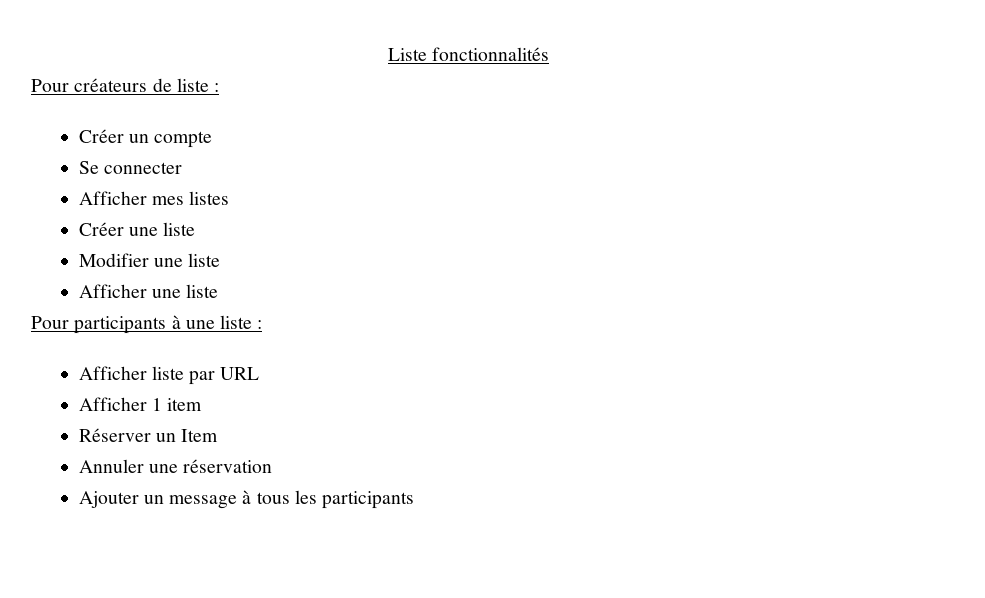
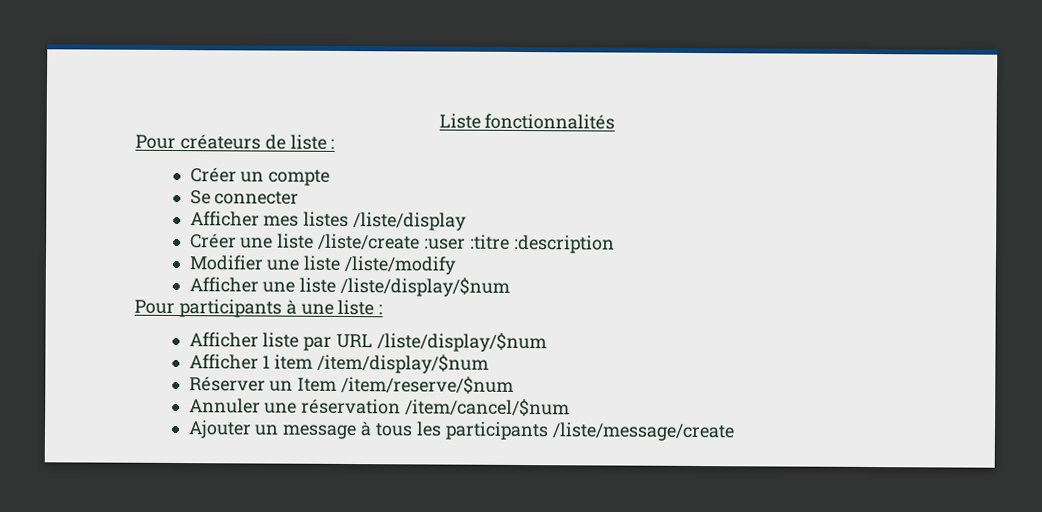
- Afficher mes listes
+ Afficher mes listes /liste/display
- Créer une liste
+ Créer une liste /liste/create :user :titre :description
- Modifier une liste
+ Modifier une liste /liste/modify
- Afficher une liste
+ Afficher une liste /liste/display/$num
- Afficher liste par URL
+ Afficher liste par URL /liste/display/$num
- Afficher 1 item
+ Afficher 1 item /item/display/$num
- Réserver un Item
+ Réserver un Item /item/reserve/$num
- Annuler une réservation
+ Annuler une réservation /item/cancel/$num
- Ajouter un message à tous les participants
+ Ajouter un message à tous les participants /liste/message/create

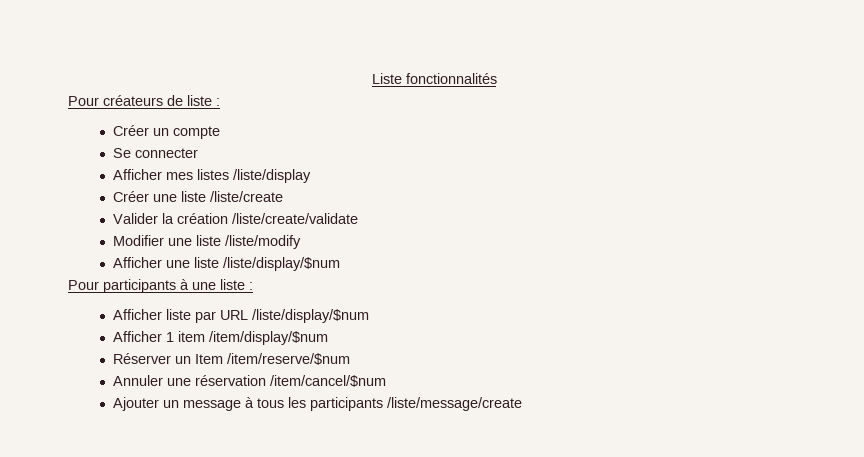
- Créer une liste /liste/create :user :titre :description
+ Créer une liste /liste/create
+ Valider la création /liste/create/validate

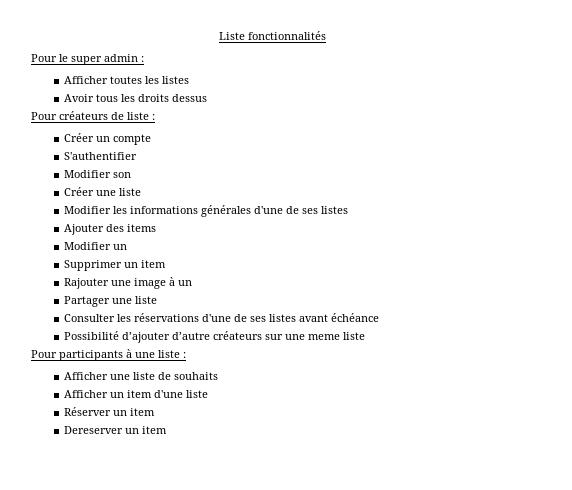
+ Pour le super admin :
+ Afficher toutes les listes
+ Avoir tous les droits dessus
- Se connecter
- Afficher mes listes /liste/display
- Créer une liste /liste/create
- Valider la création /liste/create/validate
- Modifier une liste /liste/modify
- Afficher une liste /liste/display/$num
+ S'authentifier
+ Modifier son
+ Créer une liste
+ Modifier les informations générales d'une de ses listes
+ Ajouter des items
+ Modifier un
+ Supprimer un item
+ Rajouter une image à un
+ Partager une liste
+ Consulter les réservations d'une de ses listes avant échéance
+ Possibilité d’ajouter d’autre créateurs sur une meme liste
- Afficher liste par URL /liste/display/$num
- Afficher 1 item /item/display/$num
- Réserver un Item /item/reserve/$num
- Annuler une réservation /item/cancel/$num
- Ajouter un message à tous les participants /liste/message/create
+ Afficher une liste de souhaits
+ Afficher un item d'une liste
+ Réserver un item
+ Dereserver un item

